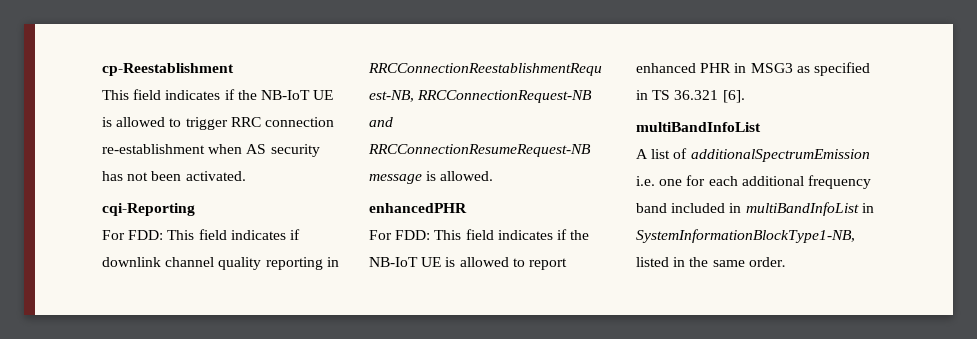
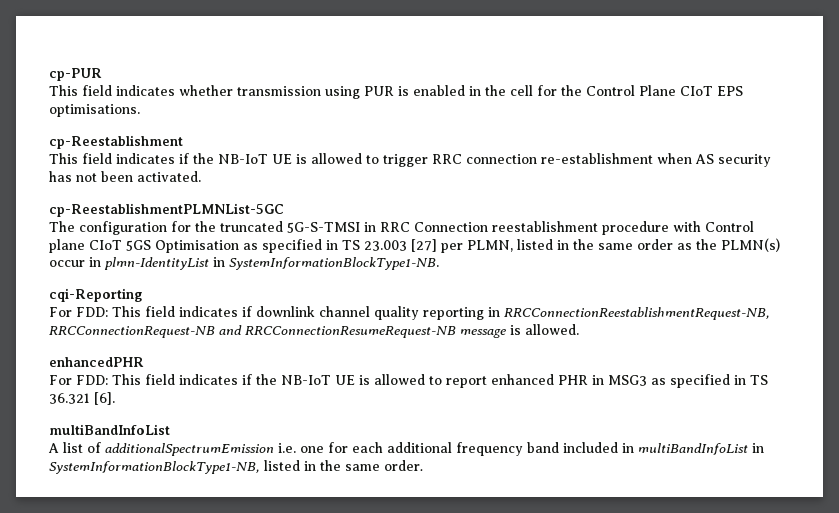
+ cp-PUR
+ This field indicates whether transmission using PUR is enabled in the cell for the Control Plane CIoT EPS optimisations.
+ cp-ReestablishmentPLMNList-5GC
+ The configuration for the truncated 5G-S-TMSI in RRC Connection reestablishment procedure with Control plane CIoT 5GS Optimisation as specified in TS 23.003 [27] per PLMN, listed in the same order as the PLMN(s) occur in plmn-IdentityList in SystemInformationBlockType1-NB.

